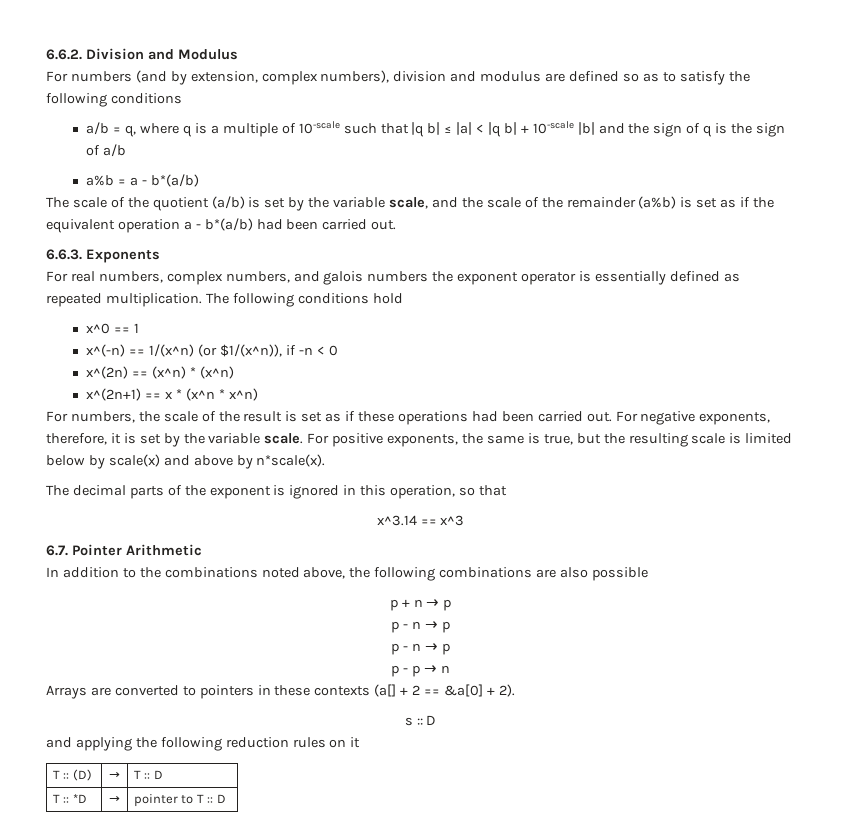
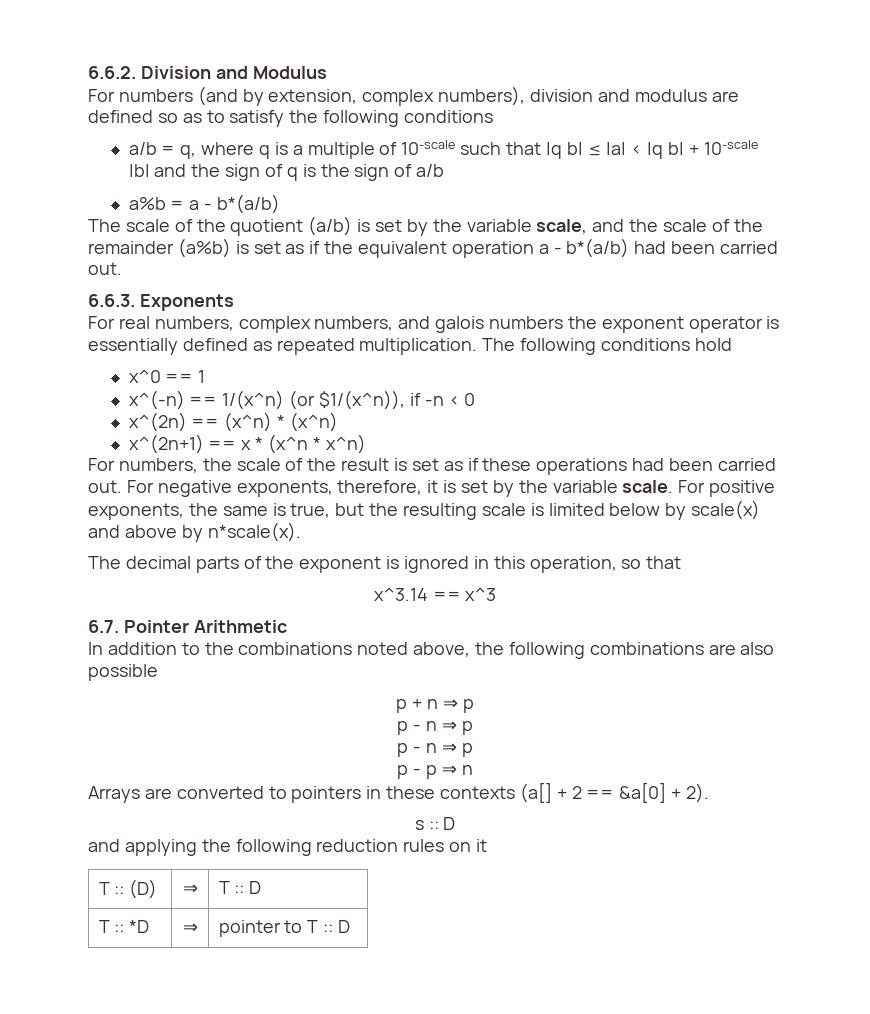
- p + n → p
- p - n → p
- p - n → p
+ p + n ⇒ p
+ p - n ⇒ p
+ p - n ⇒ p
- p - p → n
+ p - p ⇒ n
- T :: (D) | → | T :: D
+ T :: (D) | ⇒ | T :: D
- T :: *D | → | pointer to T :: D
+ T :: *D | ⇒ | pointer to T :: D

